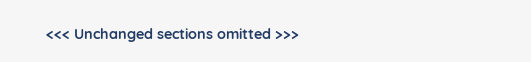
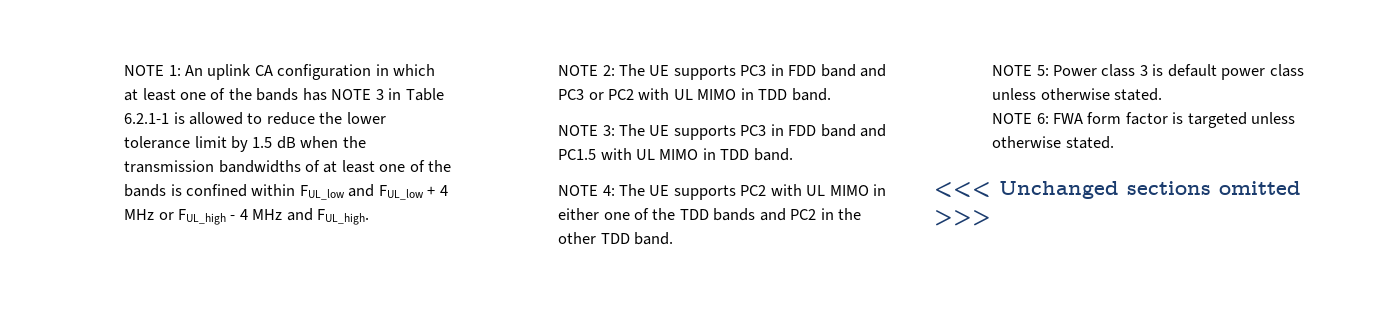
+ NOTE 1: An uplink CA configuration in which at least one of the bands has NOTE 3 in Table 6.2.1-1 is allowed to reduce the lower tolerance limit by 1.5 dB when the transmission bandwidths of at least one of the bands is confined within FUL_low and FUL_low + 4 MHz or FUL_high - 4 MHz and FUL_high.
+ NOTE 2: The UE supports PC3 in FDD band and PC3 or PC2 with UL MIMO in TDD band.
+ NOTE 3: The UE supports PC3 in FDD band and PC1.5 with UL MIMO in TDD band.
+ NOTE 4: The UE supports PC2 with UL MIMO in either one of the TDD bands and PC2 in the other TDD band.
+ NOTE 5: Power class 3 is default power class unless otherwise stated.
+ NOTE 6: FWA form factor is targeted unless otherwise stated.

